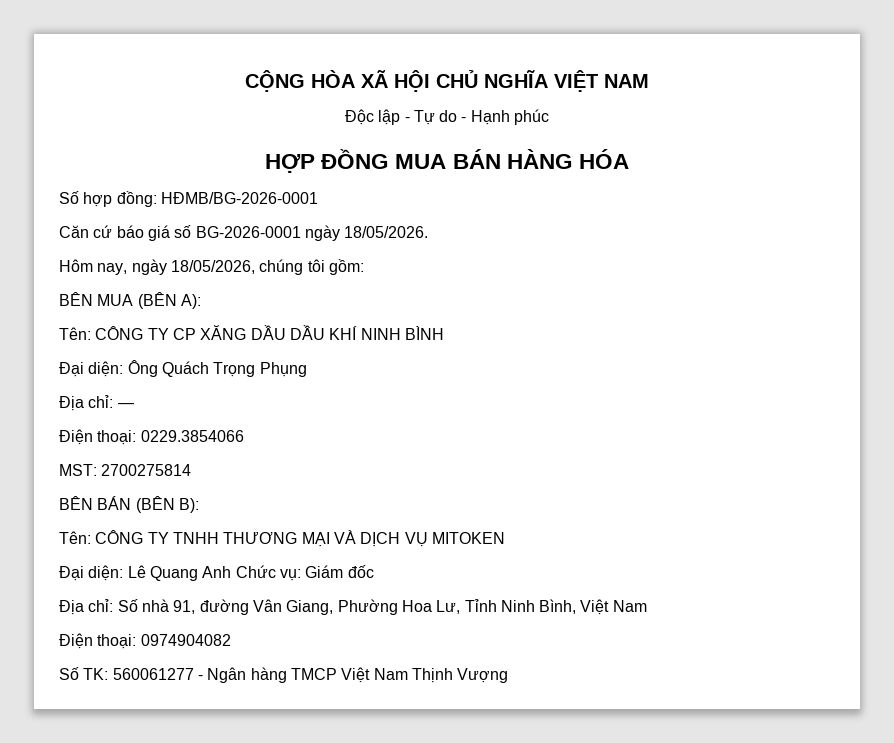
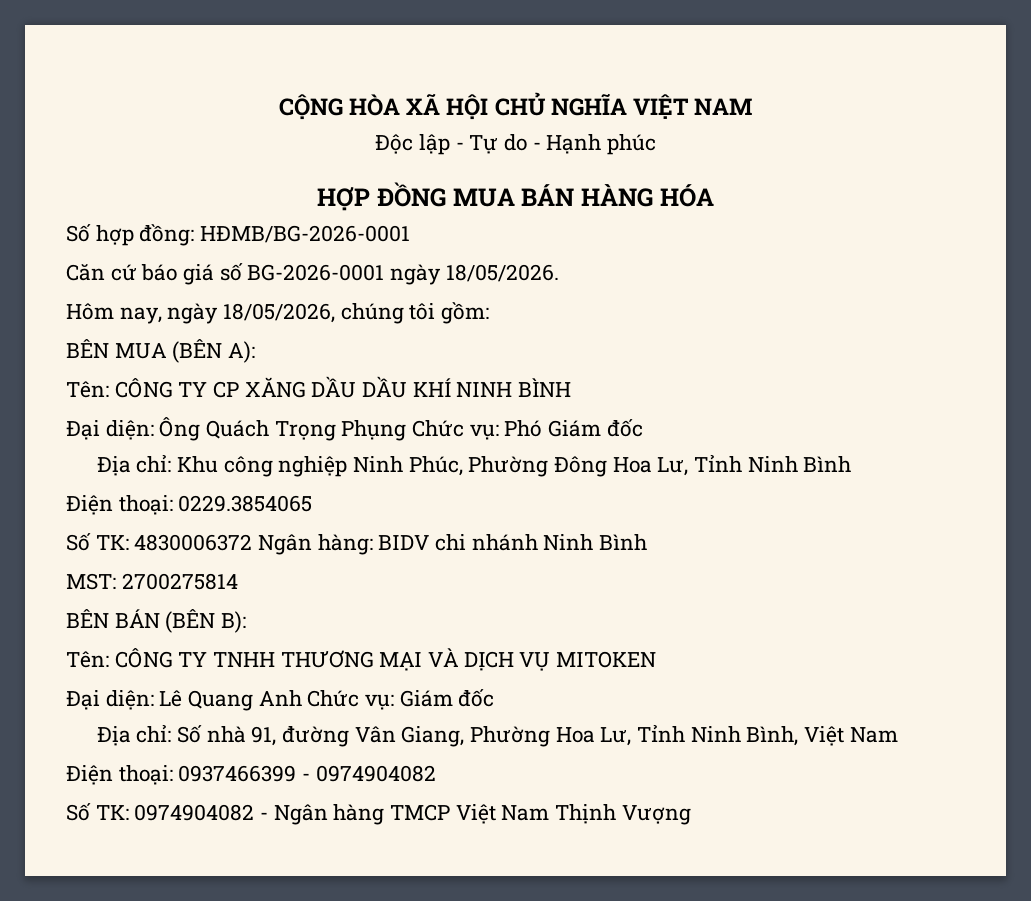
- Đại diện: Ông Quách Trọng Phụng
- Địa chỉ: —
- Điện thoại: 0229.3854066
+ Đại diện: Ông Quách Trọng Phụng Chức vụ: Phó Giám đốc
+ Địa chỉ: Khu công nghiệp Ninh Phúc, Phường Đông Hoa Lư, Tỉnh Ninh Bình
+ Điện thoại: 0229.3854065
+ Số TK: 4830006372 Ngân hàng: BIDV chi nhánh Ninh Bình
- Điện thoại: 0974904082
+ Điện thoại: 0937466399 - 0974904082
- Số TK: 560061277 - Ngân hàng TMCP Việt Nam Thịnh Vượng
+ Số TK: 0974904082 - Ngân hàng TMCP Việt Nam Thịnh Vượng

